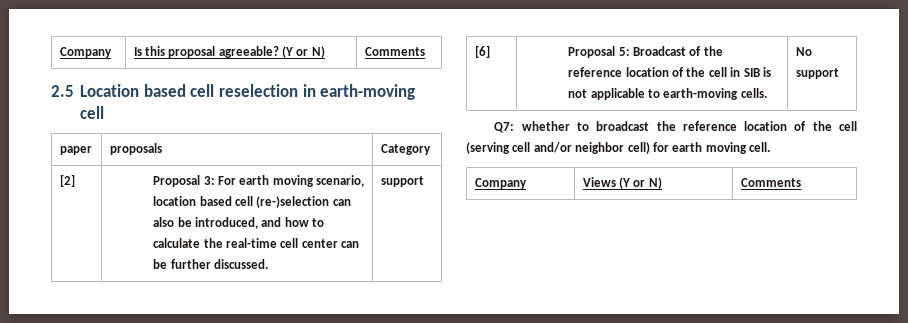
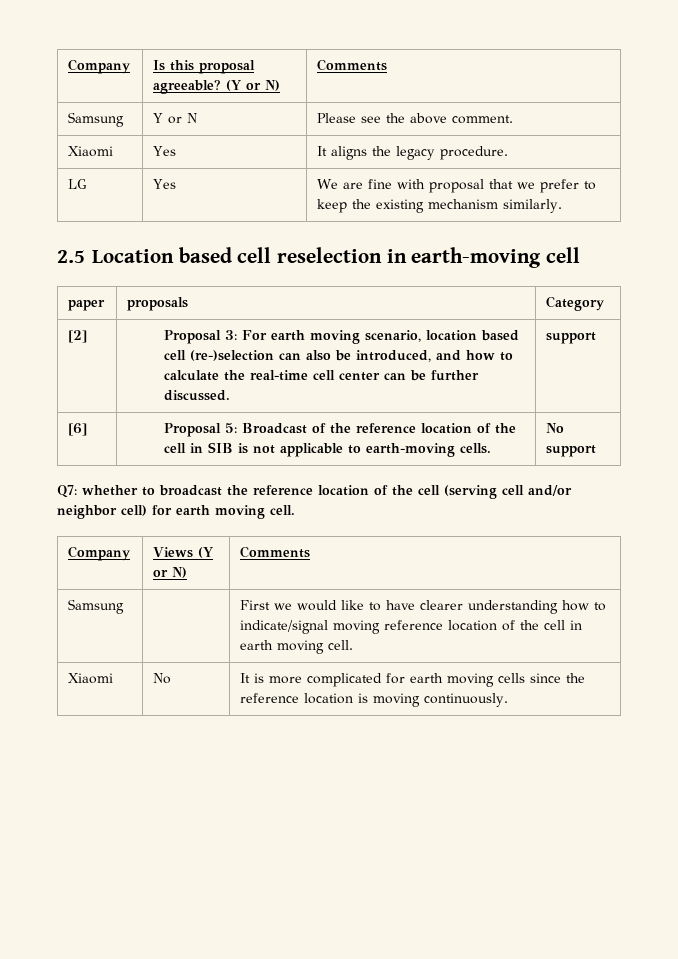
+ Samsung | Y or N | Please see the above comment.
+ Xiaomi | Yes | It aligns the legacy procedure.
+ LG | Yes | We are fine with proposal that we prefer to keep the existing mechanism similarly.
+ Samsung | | First we would like to have clearer understanding how to indicate/signal moving reference location of the cell in earth moving cell.
+ Xiaomi | No | It is more complicated for earth moving cells since the reference location is moving continuously.

